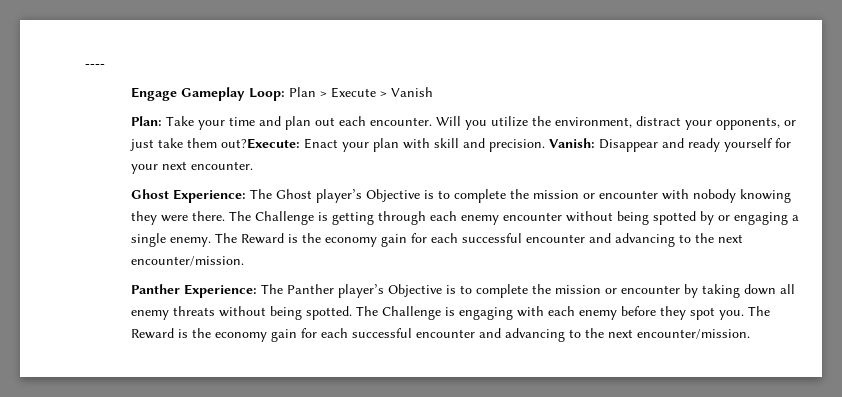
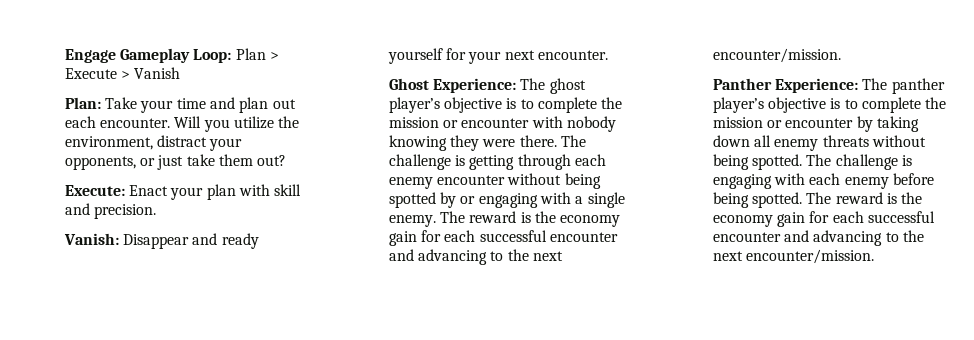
- ----
- Will you utilize the environment, distract your opponents, or just take them out?Execute: Enact your plan with skill and precision. Vanish: Disappear and ready yourself for your next encounter.
+ Will you utilize the environment, distract your opponents, or just take them out?
+ Execute: Enact your plan with skill and precision.
+ Vanish: Disappear and ready yourself for your next encounter.
- Ghost Experience: The Ghost player’s Objective is to complete the mission or encounter with nobody knowing they were there.
+ Ghost Experience: The ghost player’s objective is to complete the mission or encounter with nobody knowing they were there.
- The Challenge is getting through each enemy encounter without being spotted by or engaging a single enemy. The Reward is the economy gain for each successful encounter and advancing to the next encounter/mission.
+ The challenge is getting through each enemy encounter without being spotted by or engaging with a single enemy. The reward is the economy gain for each successful encounter and advancing to the next encounter/mission.
- Panther Experience: The Panther player’s Objective is to complete the mission or encounter by taking down all enemy threats without being spotted.
+ Panther Experience: The panther player’s objective is to complete the mission or encounter by taking down all enemy threats without being spotted.
- The Challenge is engaging with each enemy before they spot you. The Reward is the economy gain for each successful encounter and advancing to the next encounter/mission.
+ The challenge is engaging with each enemy before being spotted. The reward is the economy gain for each successful encounter and advancing to the next encounter/mission.

